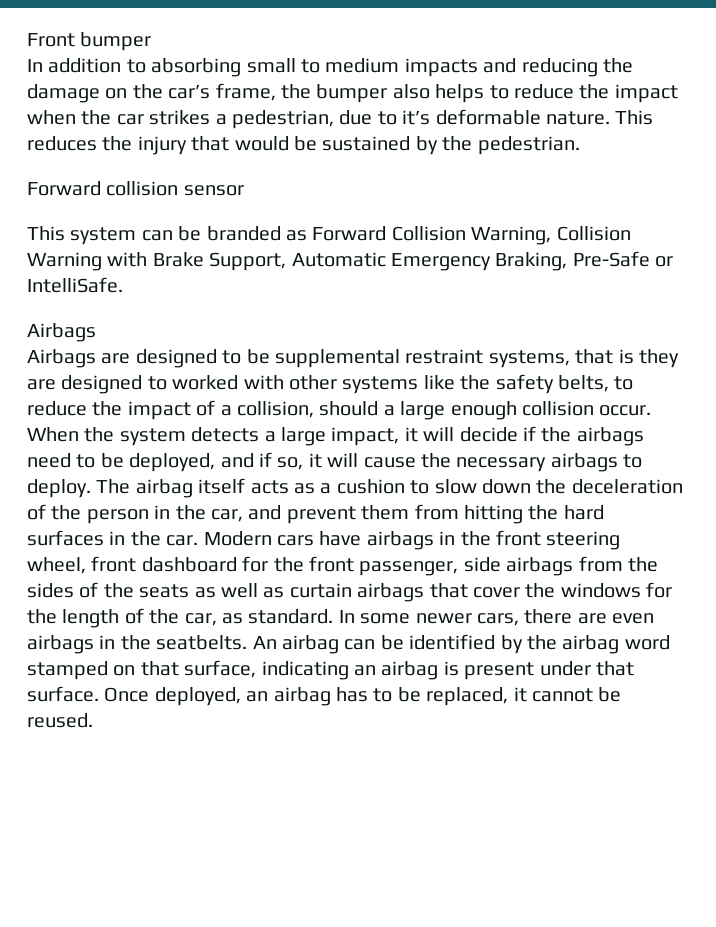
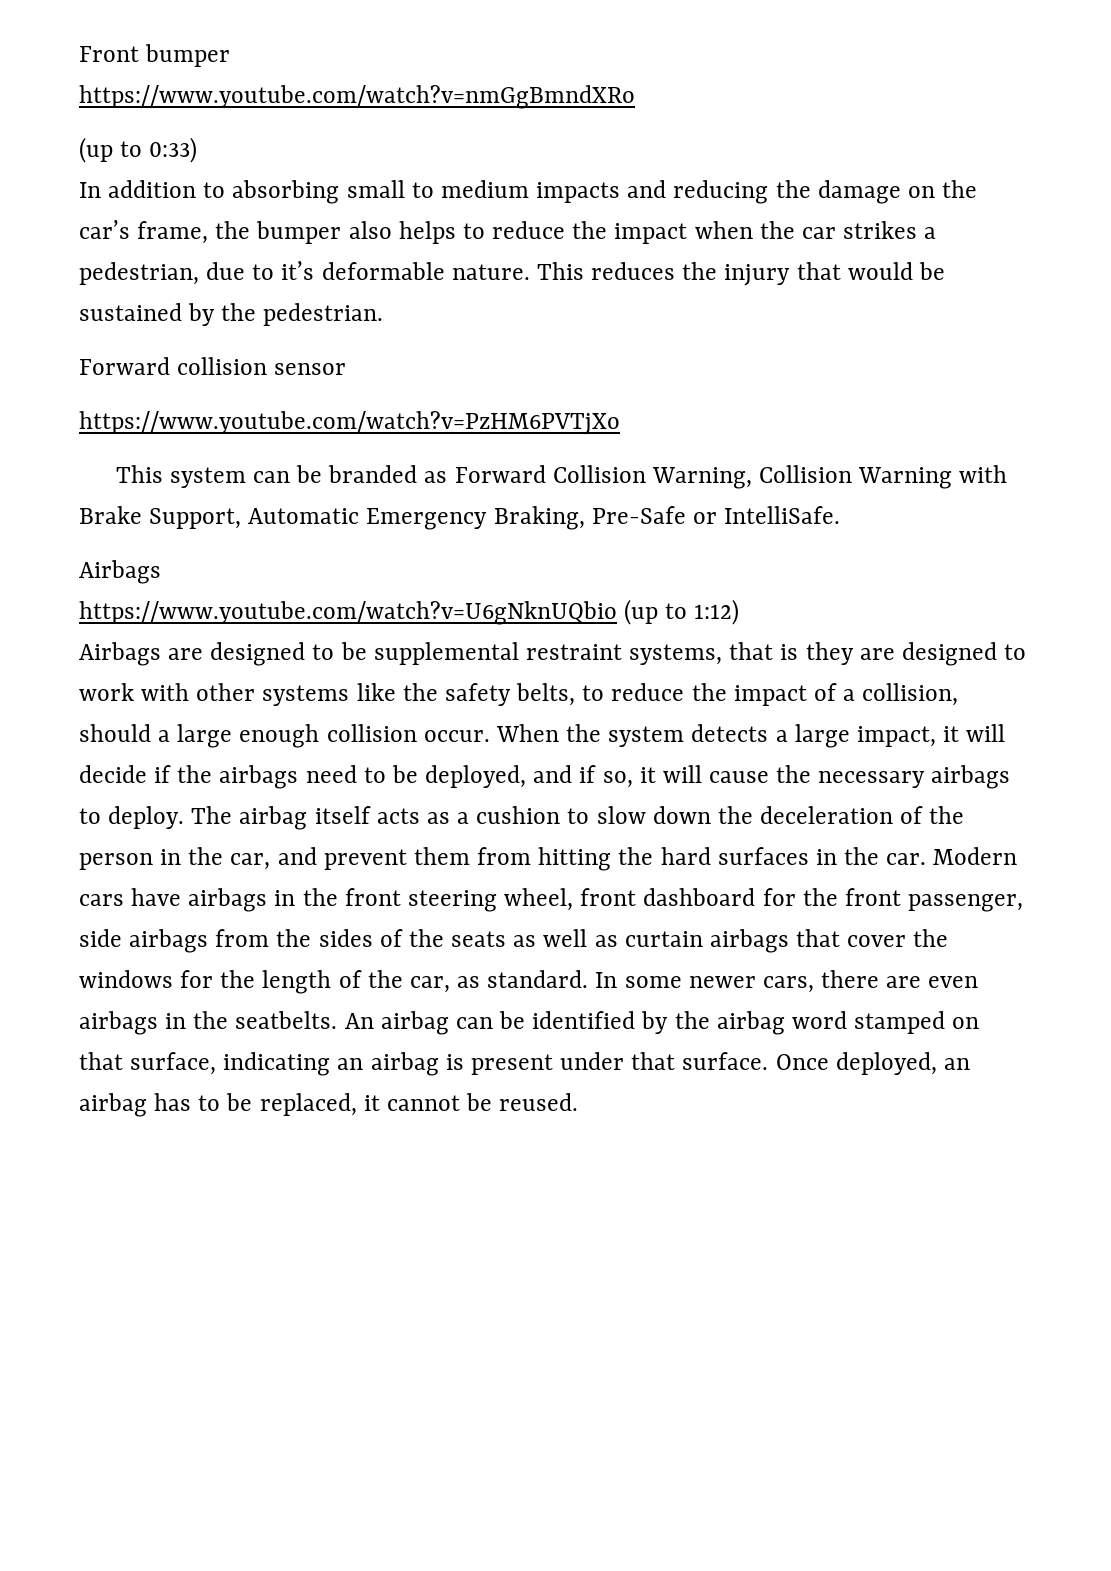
+ https://www.youtube.com/watch?v=nmGgBmndXRo
+ (up to 0:33)
+ https://www.youtube.com/watch?v=PzHM6PVTjXo
+ https://www.youtube.com/watch?v=U6gNknUQbio (up to 1:12)
- Airbags are designed to be supplemental restraint systems, that is they are designed to worked with other systems like the safety belts, to reduce the impact of a collision, should a large enough collision occur.
+ Airbags are designed to be supplemental restraint systems, that is they are designed to work with other systems like the safety belts, to reduce the impact of a collision, should a large enough collision occur.

